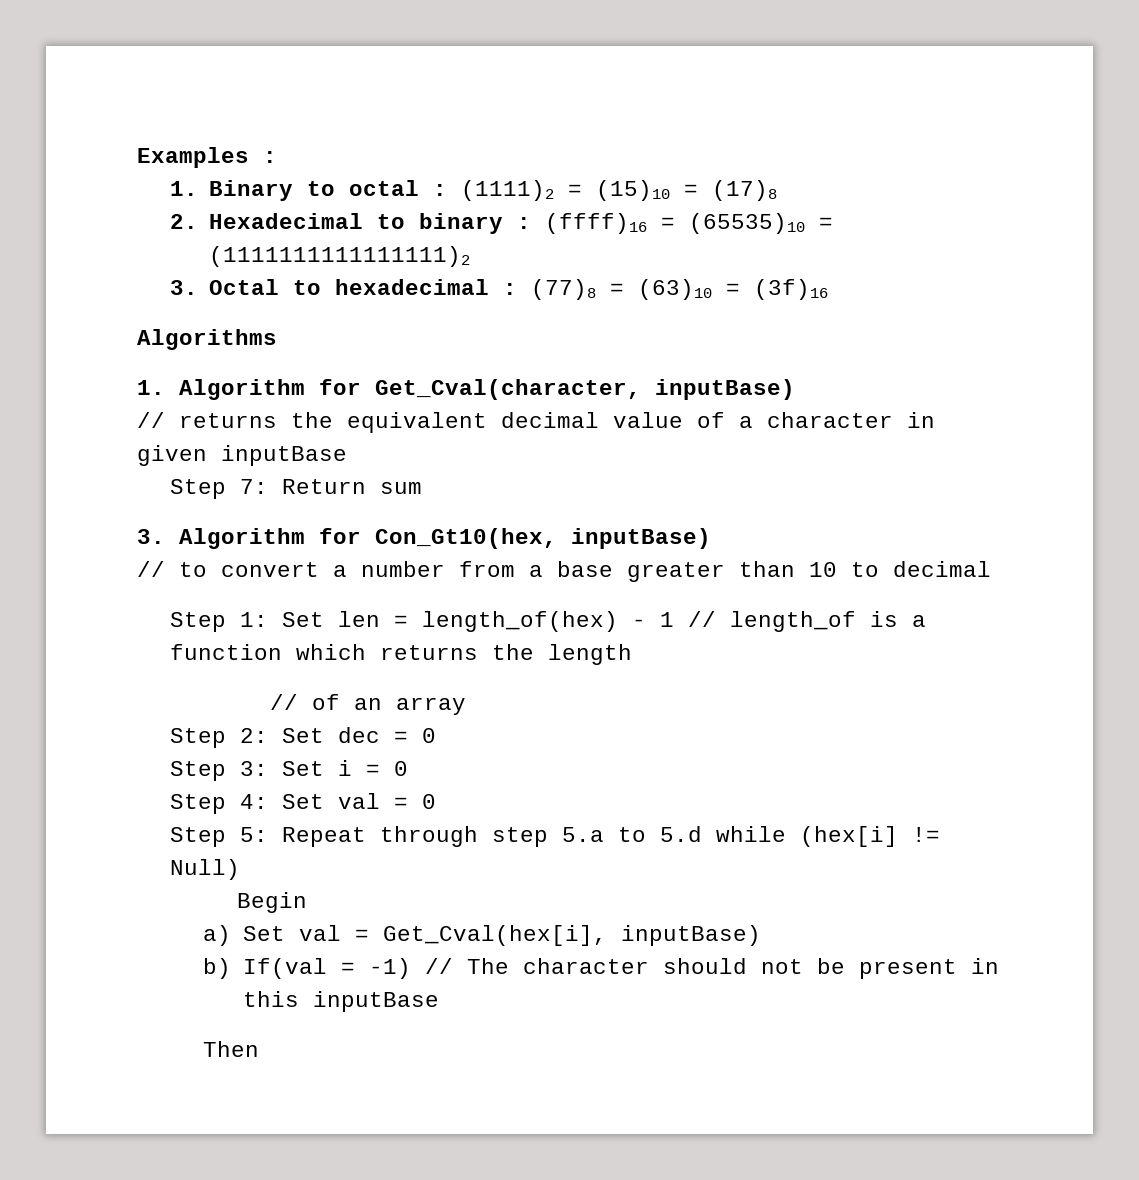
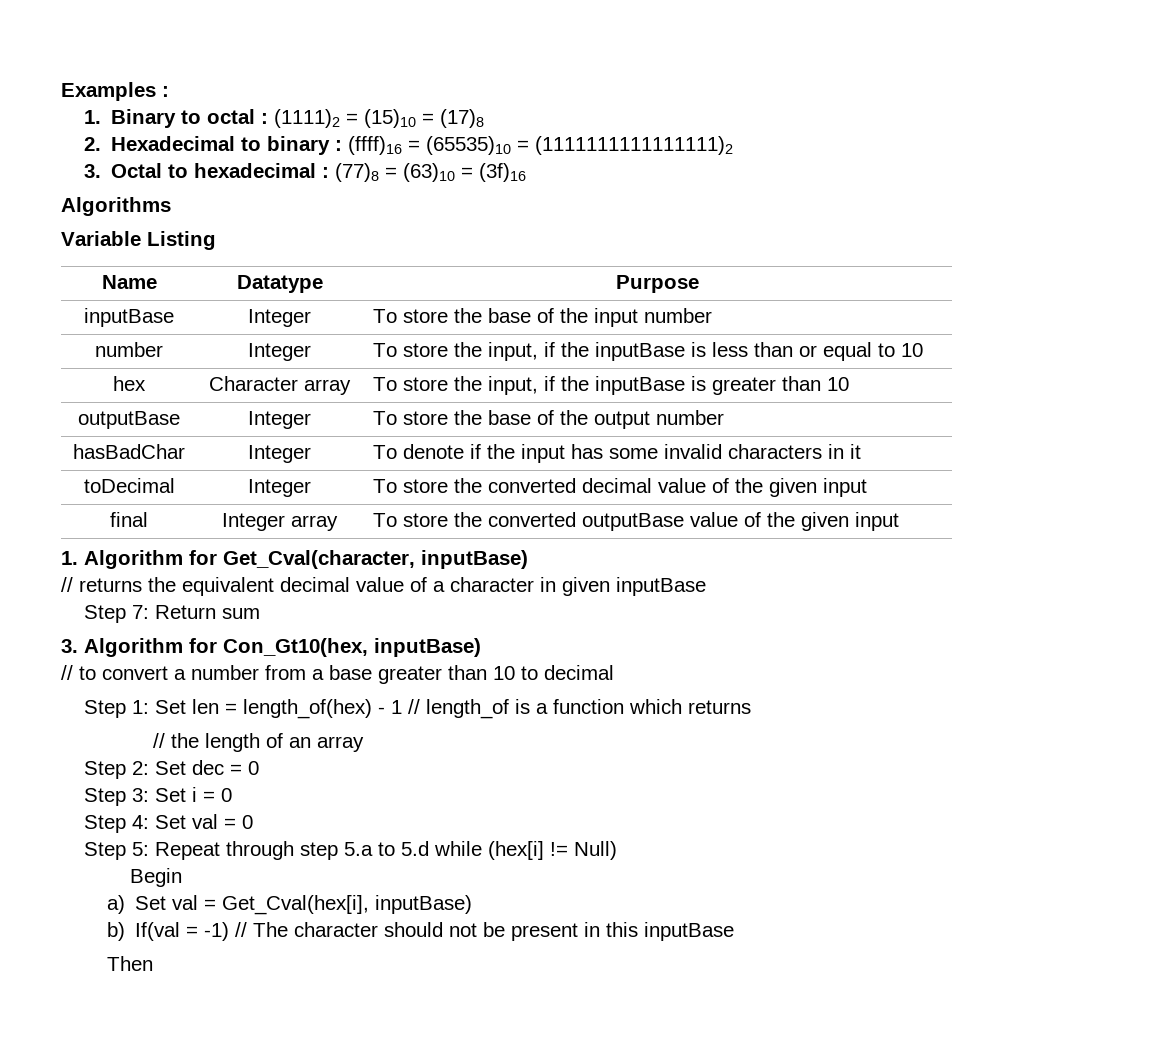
+ Variable Listing
+ Name | Datatype | Purpose
+ inputBase | Integer | To store the base of the input number
+ number | Integer | To store the input, if the inputBase is less than or equal to 10
+ hex | Character array | To store the input, if the inputBase is greater than 10
+ outputBase | Integer | To store the base of the output number
+ hasBadChar | Integer | To denote if the input has some invalid characters in it
+ toDecimal | Integer | To store the converted decimal value of the given input
+ final | Integer array | To store the converted outputBase value of the given input
- Step 1: Set len = length_of(hex) - 1 // length_of is a function which returns the length
- // of an array
+ Step 1: Set len = length_of(hex) - 1 // length_of is a function which returns
+ // the length of an array

